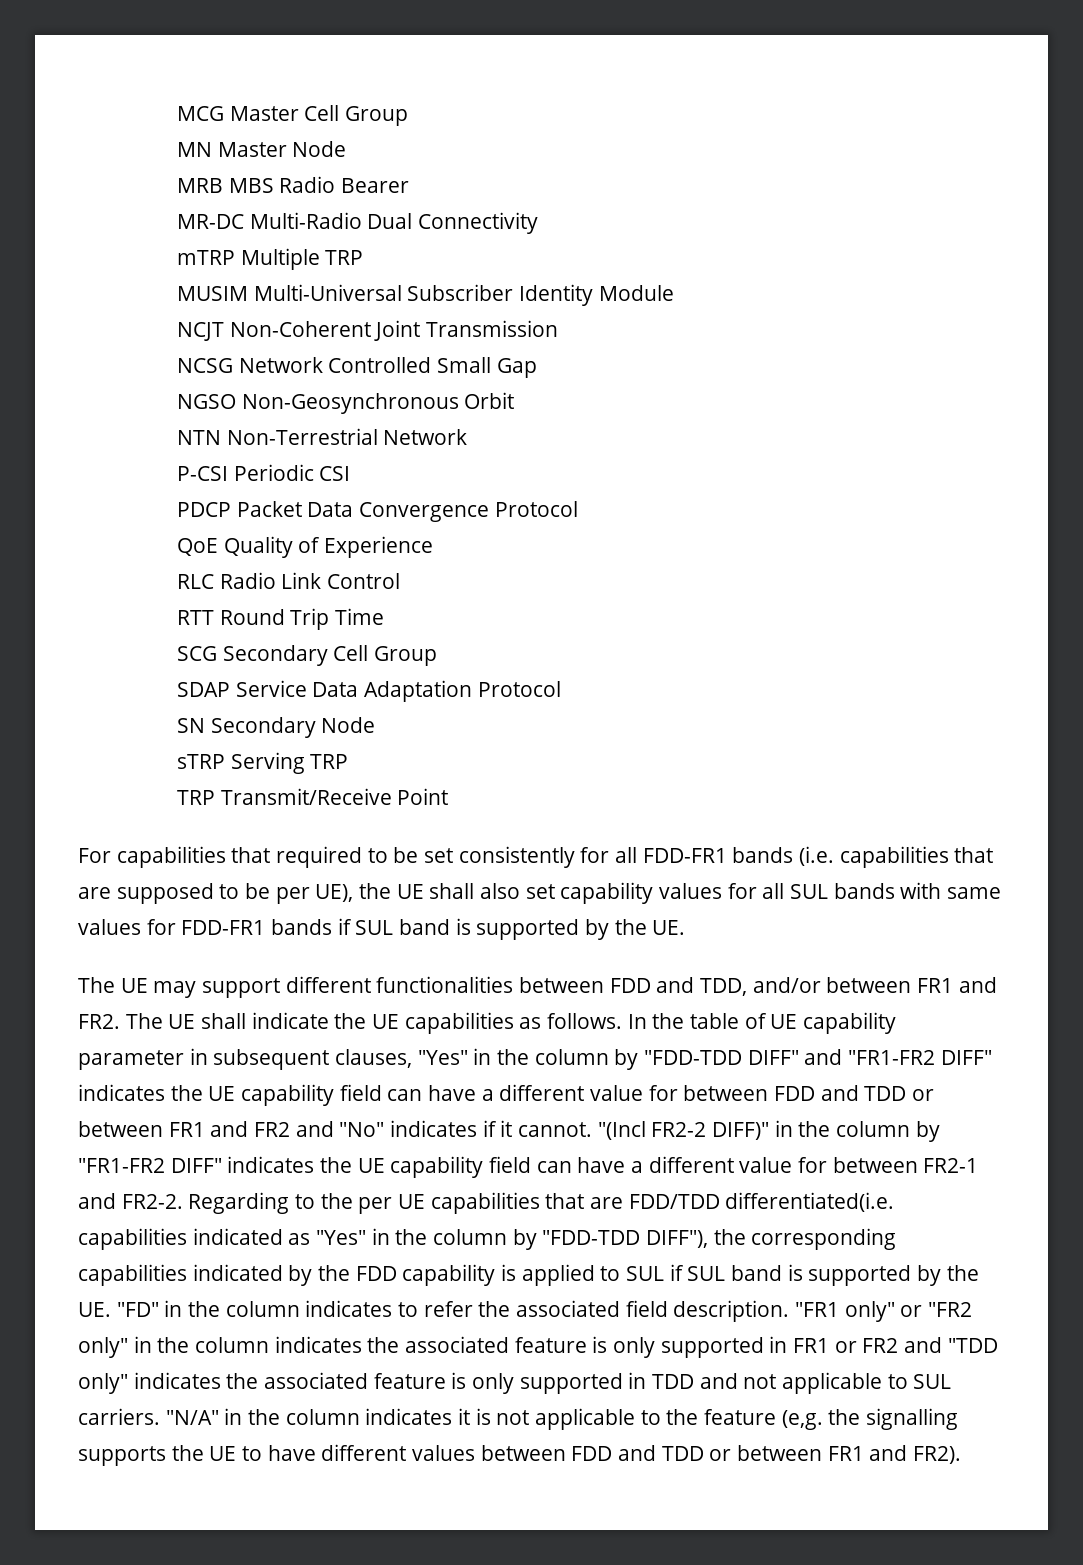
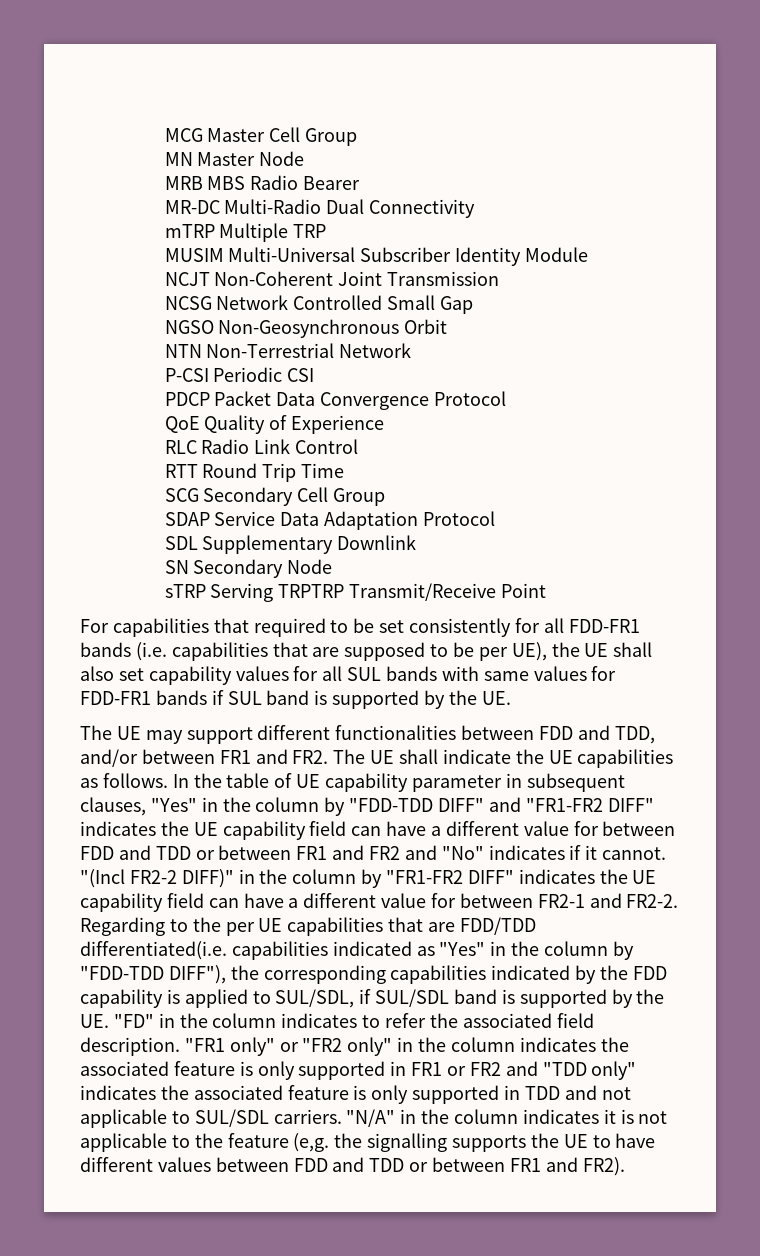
+ SDL Supplementary Downlink
- sTRP Serving TRP
- TRP Transmit/Receive Point
+ sTRP Serving TRPTRP Transmit/Receive Point
- Regarding to the per UE capabilities that are FDD/TDD differentiated(i.e. capabilities indicated as "Yes" in the column by "FDD-TDD DIFF"), the corresponding capabilities indicated by the FDD capability is applied to SUL if SUL band is supported by the UE. "FD" in the column indicates to refer the associated field description.
+ Regarding to the per UE capabilities that are FDD/TDD differentiated(i.e. capabilities indicated as "Yes" in the column by "FDD-TDD DIFF"), the corresponding capabilities indicated by the FDD capability is applied to SUL/SDL, if SUL/SDL band is supported by the UE. "FD" in the column indicates to refer the associated field description.
- "FR1 only" or "FR2 only" in the column indicates the associated feature is only supported in FR1 or FR2 and "TDD only" indicates the associated feature is only supported in TDD and not applicable to SUL carriers.
+ "FR1 only" or "FR2 only" in the column indicates the associated feature is only supported in FR1 or FR2 and "TDD only" indicates the associated feature is only supported in TDD and not applicable to SUL/SDL carriers.

